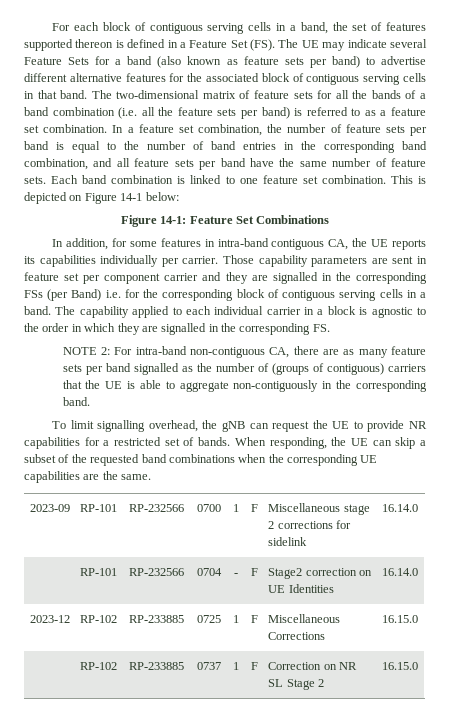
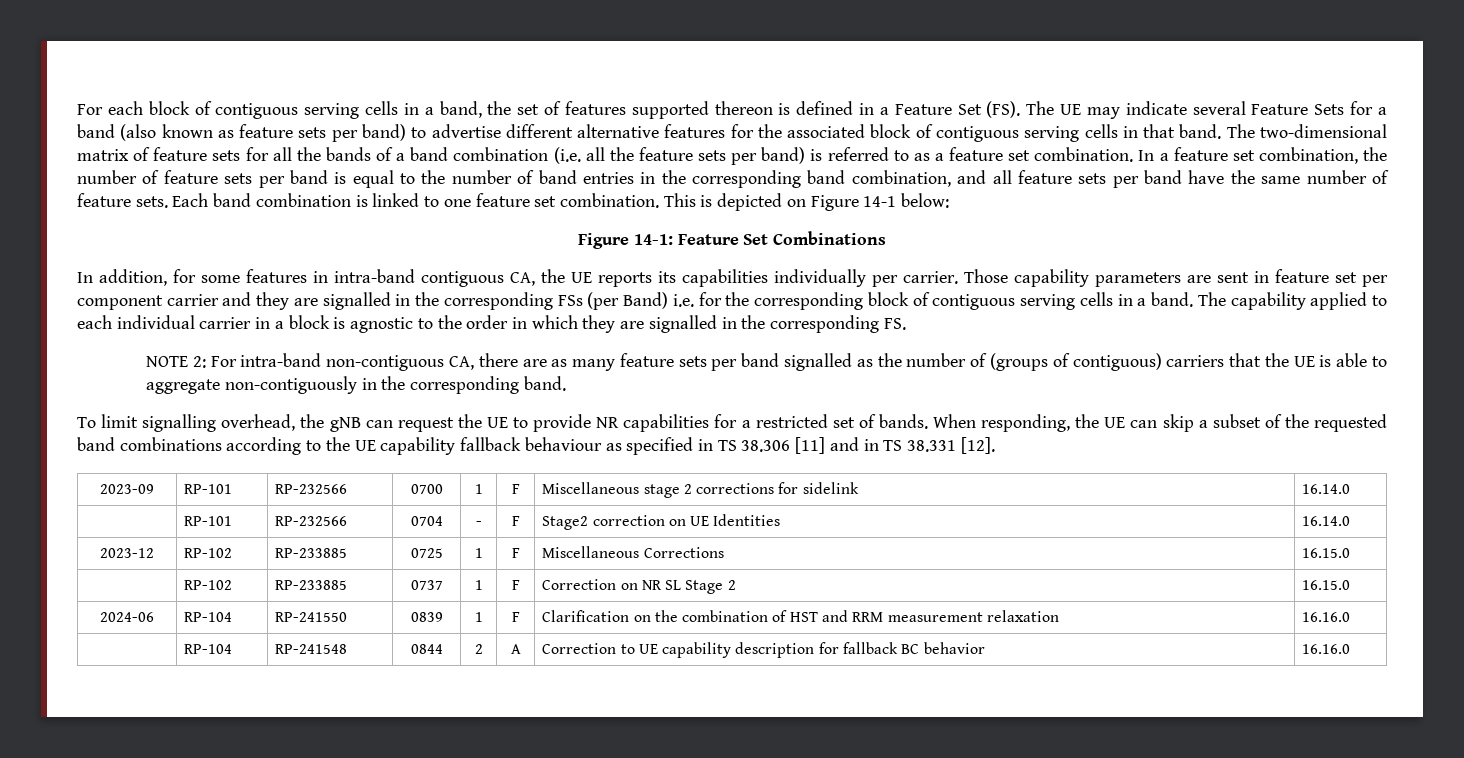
- When responding, the UE can skip a subset of the requested band combinations when the corresponding UE capabilities are the same.
+ When responding, the UE can skip a subset of the requested band combinations according to the UE capability fallback behaviour as specified in TS 38.306 [11] and in TS 38.331 [12].
+ 2024-06 | RP-104 | RP-241550 | 0839 | 1 | F | Clarification on the combination of HST and RRM measurement relaxation | 16.16.0
+ | RP-104 | RP-241548 | 0844 | 2 | A | Correction to UE capability description for fallback BC behavior | 16.16.0

